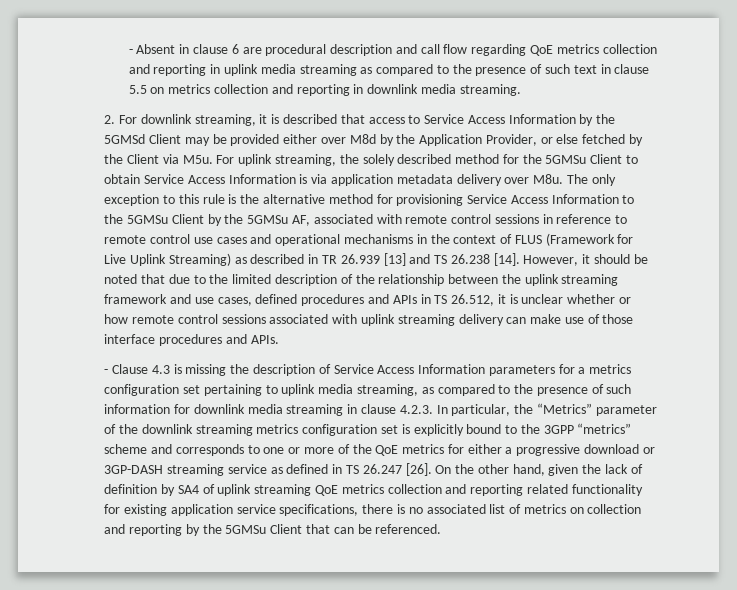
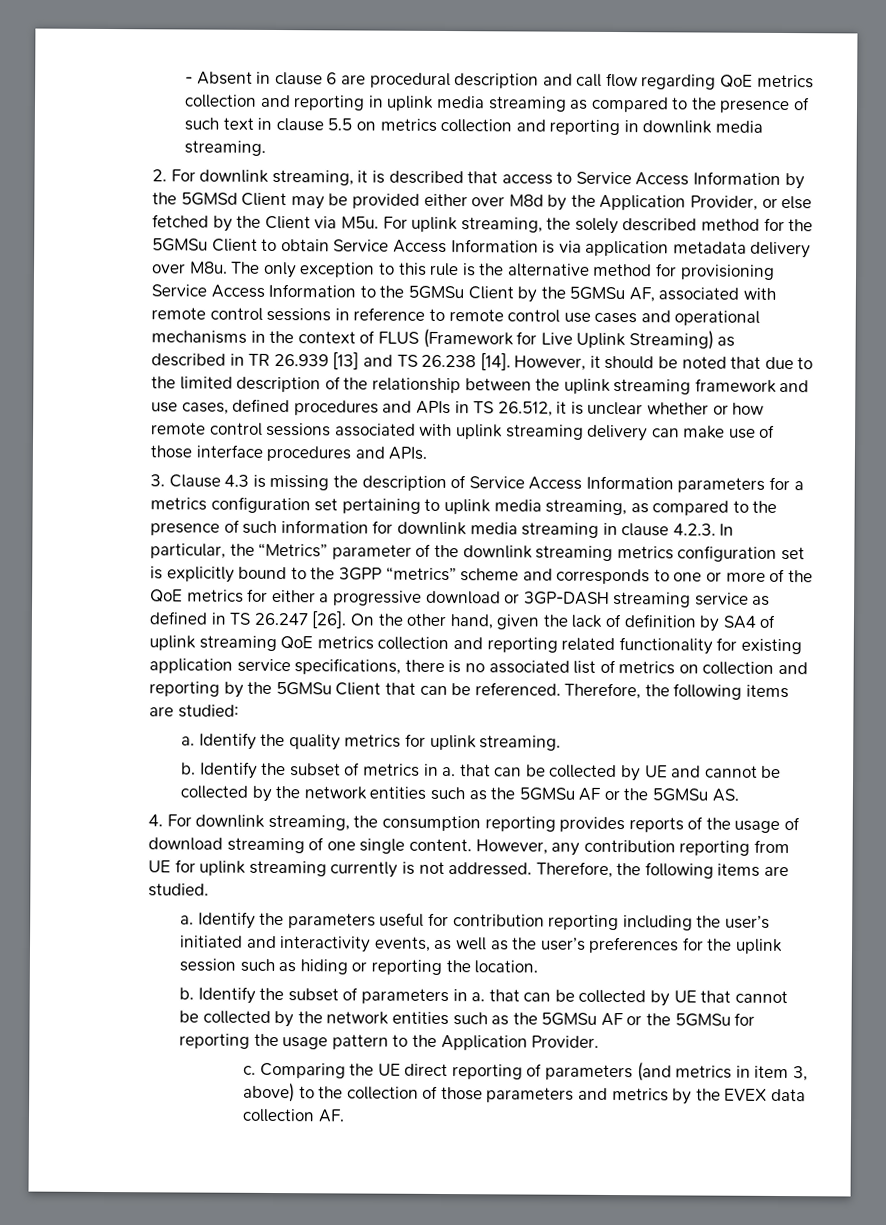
- - Clause 4.3 is missing the description of Service Access Information parameters for a metrics configuration set pertaining to uplink media streaming, as compared to the presence of such information for downlink media streaming in clause 4.2.3. In particular, the “Metrics” parameter of the downlink streaming metrics configuration set is explicitly bound to the 3GPP “metrics” scheme and corresponds to one or more of the QoE metrics for either a progressive download or 3GP-DASH streaming service as defined in TS 26.247 [26].
+ 3. Clause 4.3 is missing the description of Service Access Information parameters for a metrics configuration set pertaining to uplink media streaming, as compared to the presence of such information for downlink media streaming in clause 4.2.3. In particular, the “Metrics” parameter of the downlink streaming metrics configuration set is explicitly bound to the 3GPP “metrics” scheme and corresponds to one or more of the QoE metrics for either a progressive download or 3GP-DASH streaming service as defined in TS 26.247 [26].
+ Therefore, the following items are studied:
+ a. Identify the quality metrics for uplink streaming.
+ b. Identify the subset of metrics in a. that can be collected by UE and cannot be collected by the network entities such as the 5GMSu AF or the 5GMSu AS.
+ 4. For downlink streaming, the consumption reporting provides reports of the usage of download streaming of one single content. However, any contribution reporting from UE for uplink streaming currently is not addressed. Therefore, the following items are studied.
+ a. Identify the parameters useful for contribution reporting including the user’s initiated and interactivity events, as well as the user’s preferences for the uplink session such as hiding or reporting the location.
+ b. Identify the subset of parameters in a. that can be collected by UE that cannot be collected by the network entities such as the 5GMSu AF or the 5GMSu for reporting the usage pattern to the Application Provider.
+ c. Comparing the UE direct reporting of parameters (and metrics in item 3, above) to the collection of those parameters and metrics by the EVEX data collection AF.

